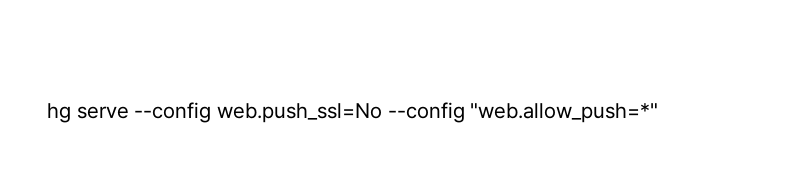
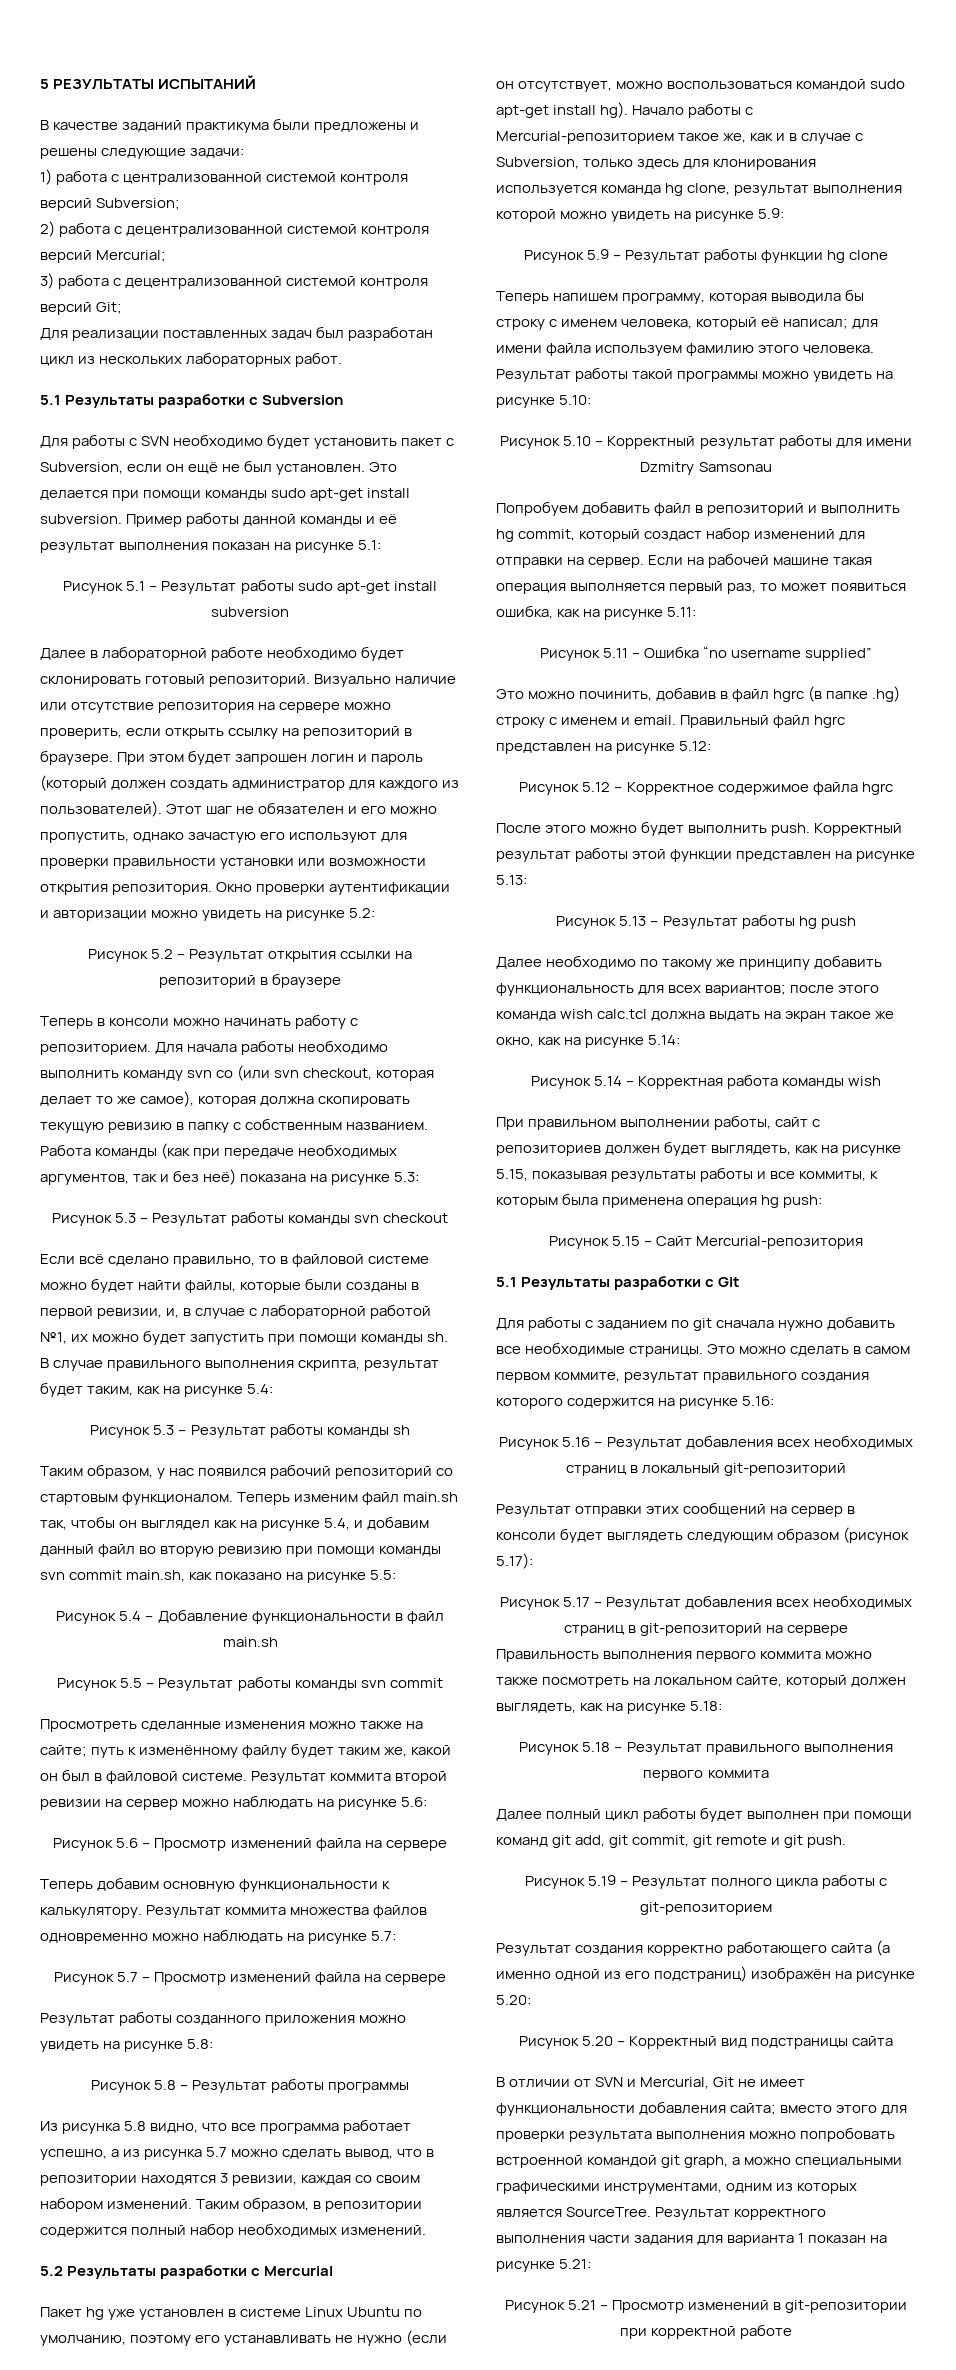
- hg serve --config web.push_ssl=No --config "web.allow_push=*"
+ 5 РЕЗУЛЬТАТЫ ИСПЫТАНИЙ
+ В качестве заданий практикума были предложены и решены следующие задачи:
+ 1) работа с централизованной системой контроля версий Subversion;
+ 2) работа с децентрализованной системой контроля версий Mercurial;
+ 3) работа с децентрализованной системой контроля версий Git;
+ Для реализации поставленных задач был разработан цикл из нескольких лабораторных работ.
+ 5.1 Результаты разработки с Subversion
+ Для работы с SVN необходимо будет установить пакет с Subversion, если он ещё не был установлен. Это делается при помощи команды sudo apt-get install subversion. Пример работы данной команды и её результат выполнения показан на рисунке 5.1:
+ Рисунок 5.1 – Результат работы sudo apt-get install subversion
+ Далее в лабораторной работе необходимо будет склонировать готовый репозиторий. Визуально наличие или отсутствие репозитория на сервере можно проверить, если открыть ссылку на репозиторий в браузере. При этом будет запрошен логин и пароль (который должен создать администратор для каждого из пользователей). Этот шаг не обязателен и его можно пропустить, однако зачастую его используют для проверки правильности установки или возможности открытия репозитория. Окно проверки аутентификации и авторизации можно увидеть на рисунке 5.2:
+ Рисунок 5.2 – Результат открытия ссылки на репозиторий в браузере
+ Теперь в консоли можно начинать работу с репозиторием. Для начала работы необходимо выполнить команду svn co (или svn checkout, которая делает то же самое), которая должна скопировать текущую ревизию в папку с собственным названием. Работа команды (как при передаче необходимых аргументов, так и без неё) показана на рисунке 5.3:
+ Рисунок 5.3 – Результат работы команды svn checkout
+ Если всё сделано правильно, то в файловой системе можно будет найти файлы, которые были созданы в первой ревизии, и, в случае с лабораторной работой №1, их можно будет запустить при помощи команды sh. В случае правильного выполнения скрипта, результат будет таким, как на рисунке 5.4:
+ Рисунок 5.3 – Результат работы команды sh
+ Таким образом, у нас появился рабочий репозиторий со стартовым функционалом. Теперь изменим файл main.sh так, чтобы он выглядел как на рисунке 5.4, и добавим данный файл во вторую ревизию при помощи команды svn commit main.sh, как показано на рисунке 5.5:
+ Рисунок 5.4 – Добавление функциональности в файл main.sh
+ Рисунок 5.5 – Результат работы команды svn commit
+ Просмотреть сделанные изменения можно также на сайте; путь к изменённому файлу будет таким же, какой он был в файловой системе. Результат коммита второй ревизии на сервер можно наблюдать на рисунке 5.6:
+ Рисунок 5.6 – Просмотр изменений файла на сервере
+ Теперь добавим основную функциональности к калькулятору. Результат коммита множества файлов одновременно можно наблюдать на рисунке 5.7:
+ Рисунок 5.7 – Просмотр изменений файла на сервере
+ Результат работы созданного приложения можно увидеть на рисунке 5.8:
+ Рисунок 5.8 – Результат работы программы
+ Из рисунка 5.8 видно, что все программа работает успешно, а из рисунка 5.7 можно сделать вывод, что в репозитории находятся 3 ревизии, каждая со своим набором изменений. Таким образом, в репозитории содержится полный набор необходимых изменений.
+ 5.2 Результаты разработки с Mercurial
+ Пакет hg уже установлен в системе Linux Ubuntu по умолчанию, поэтому его устанавливать не нужно (если он отсутствует, можно воспользоваться командой sudo apt-get install hg). Начало работы с Mercurial-репозиторием такое же, как и в случае с Subversion, только здесь для клонирования используется команда hg clone, результат выполнения которой можно увидеть на рисунке 5.9:
+ Рисунок 5.9 – Результат работы функции hg clone
+ Теперь напишем программу, которая выводила бы строку с именем человека, который её написал; для имени файла используем фамилию этого человека. Результат работы такой программы можно увидеть на рисунке 5.10:
+ Рисунок 5.10 – Корректный результат работы для имени Dzmitry Samsonau
+ Попробуем добавить файл в репозиторий и выполнить hg commit, который создаст набор изменений для отправки на сервер. Если на рабочей машине такая операция выполняется первый раз, то может появиться ошибка, как на рисунке 5.11:
+ Рисунок 5.11 – Ошибка “no username supplied”
+ Это можно починить, добавив в файл hgrc (в папке .hg) строку с именем и email. Правильный файл hgrc представлен на рисунке 5.12:
+ Рисунок 5.12 – Корректное содержимое файла hgrc
+ После этого можно будет выполнить push. Корректный результат работы этой функции представлен на рисунке 5.13:
+ Рисунок 5.13 – Результат работы hg push
+ Далее необходимо по такому же принципу добавить функциональность для всех вариантов; после этого команда wish calc.tcl должна выдать на экран такое же окно, как на рисунке 5.14:
+ Рисунок 5.14 – Корректная работа команды wish
+ При правильном выполнении работы, сайт с репозиториев должен будет выглядеть, как на рисунке 5.15, показывая результаты работы и все коммиты, к которым была применена операция hg push:
+ Рисунок 5.15 – Сайт Mercurial-репозитория
+ 5.1 Результаты разработки с Git
+ Для работы с заданием по git сначала нужно добавить все необходимые страницы. Это можно сделать в самом первом коммите, результат правильного создания которого содержится на рисунке 5.16:
+ Рисунок 5.16 – Результат добавления всех необходимых страниц в локальный git-репозиторий
+ Результат отправки этих сообщений на сервер в консоли будет выглядеть следующим образом (рисунок 5.17):
+ Рисунок 5.17 – Результат добавления всех необходимых страниц в git-репозиторий на сервере
+ Правильность выполнения первого коммита можно также посмотреть на локальном сайте, который должен выглядеть, как на рисунке 5.18:
+ Рисунок 5.18 – Результат правильного выполнения первого коммита
+ Далее полный цикл работы будет выполнен при помощи команд git add, git commit, git remote и git push.
+ Рисунок 5.19 – Результат полного цикла работы с git-репозиторием
+ Результат создания корректно работающего сайта (а именно одной из его подстраниц) изображён на рисунке 5.20:
+ Рисунок 5.20 – Корректный вид подстраницы сайта
+ В отличии от SVN и Mercurial, Git не имеет функциональности добавления сайта; вместо этого для проверки результата выполнения можно попробовать встроенной командой git graph, а можно специальными графическими инструментами, одним из которых является SourceTree. Результат корректного выполнения части задания для варианта 1 показан на рисунке 5.21:
+ Рисунок 5.21 – Просмотр изменений в git-репозитории при корректной работе

